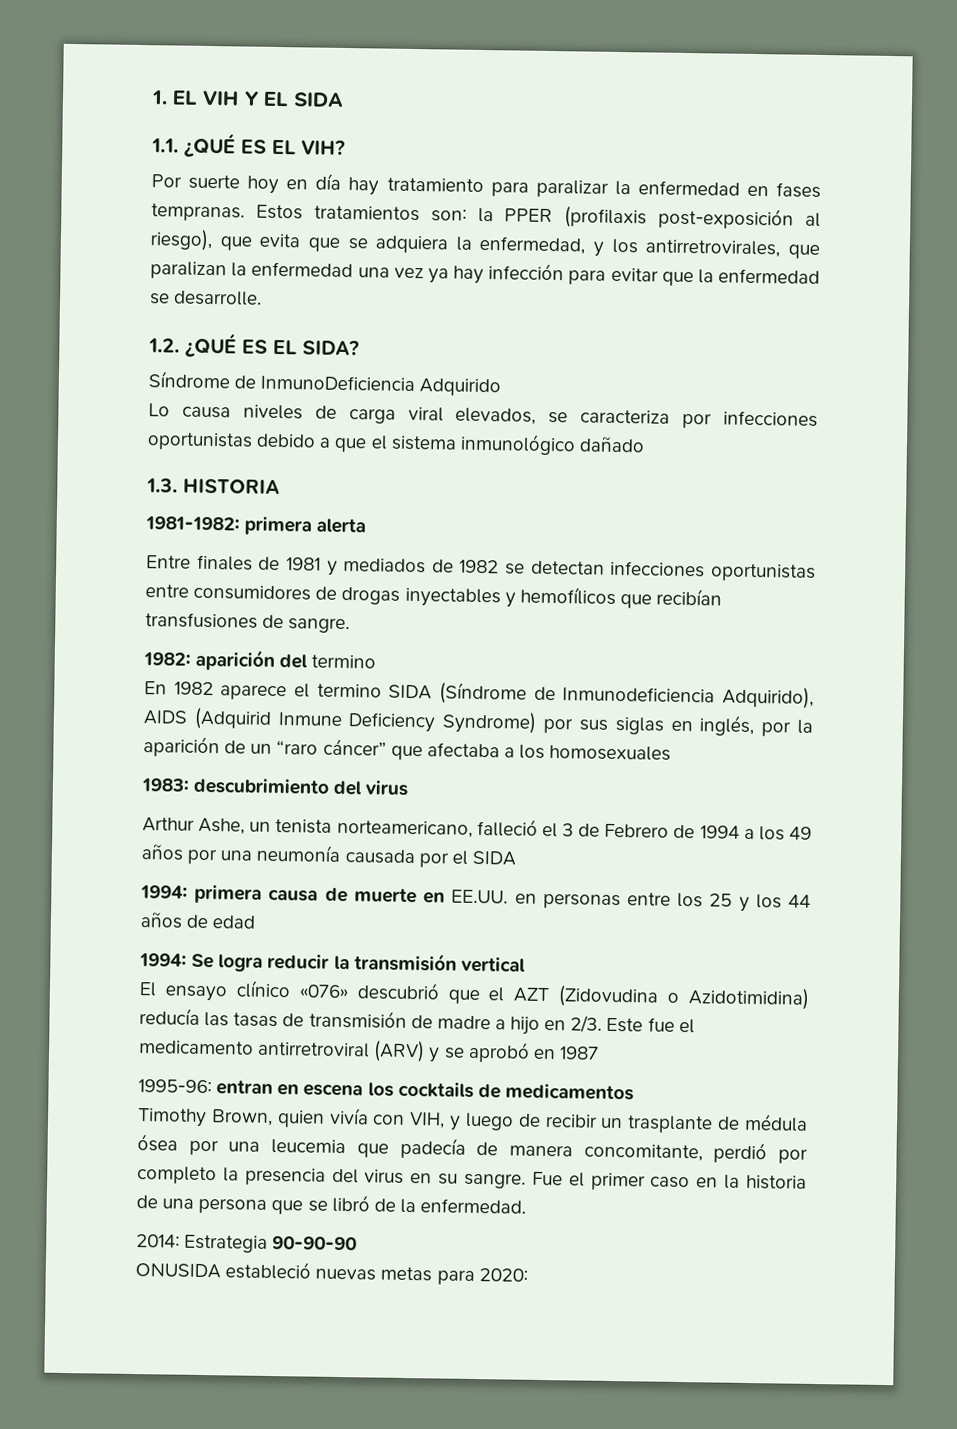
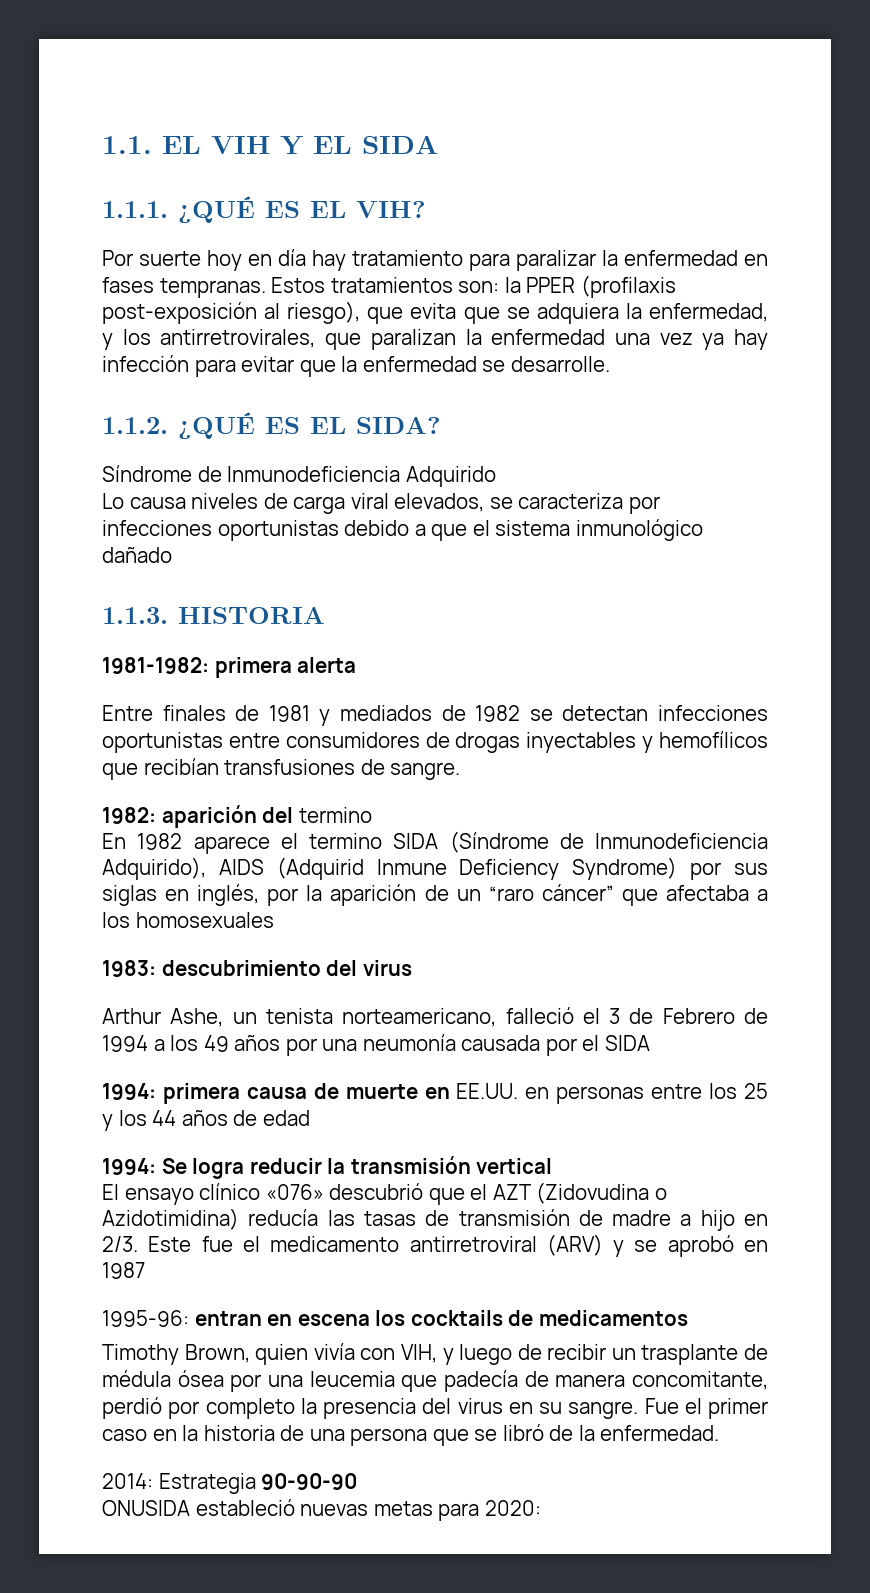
- 1. EL VIH Y EL SIDA
+ 1.1. EL VIH Y EL SIDA
- 1.1. ¿QUÉ ES EL VIH?
+ 1.1.1. ¿QUÉ ES EL VIH?
- 1.2. ¿QUÉ ES EL SIDA?
+ 1.1.2. ¿QUÉ ES EL SIDA?
- Síndrome de InmunoDeficiencia Adquirido
+ Síndrome de Inmunodeficiencia Adquirido
- 1.3. HISTORIA
+ 1.1.3. HISTORIA

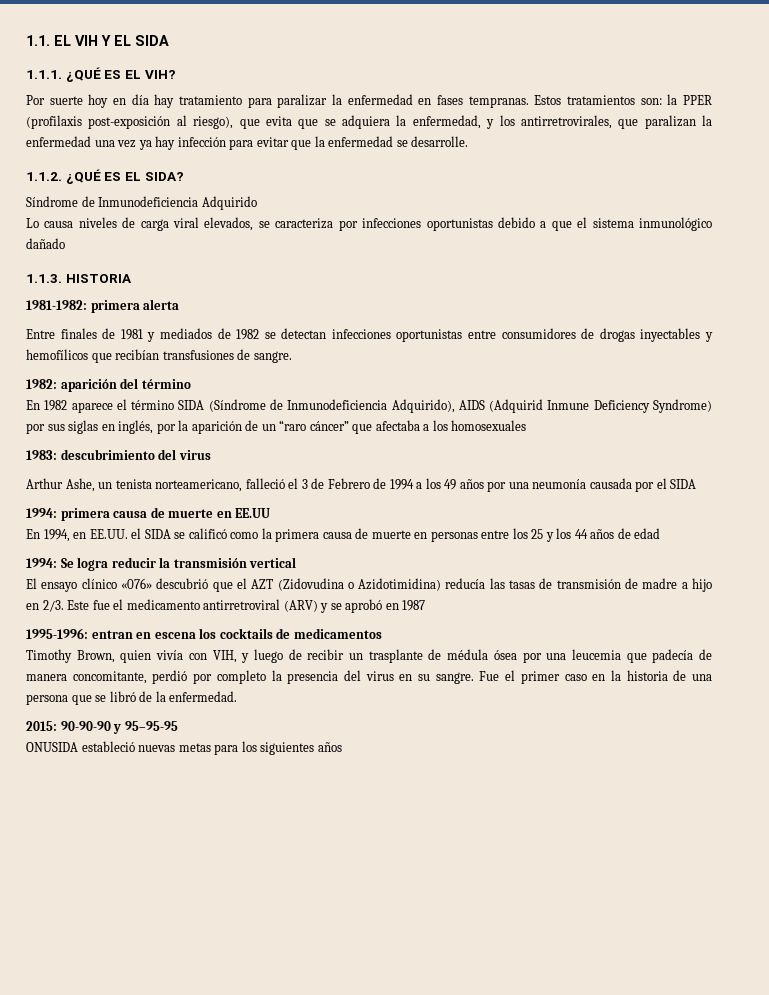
- 1982: aparición del termino
+ 1982: aparición del término
- En 1982 aparece el termino SIDA (Síndrome de Inmunodeficiencia Adquirido), AIDS (Adquirid Inmune Deficiency Syndrome) por sus siglas en inglés, por la aparición de un “raro cáncer” que afectaba a los homosexuales
+ En 1982 aparece el término SIDA (Síndrome de Inmunodeficiencia Adquirido), AIDS (Adquirid Inmune Deficiency Syndrome) por sus siglas en inglés, por la aparición de un “raro cáncer” que afectaba a los homosexuales
- 1994: primera causa de muerte en EE.UU. en personas entre los 25 y los 44 años de edad
+ 1994: primera causa de muerte en EE.UU
+ En 1994, en EE.UU. el SIDA se calificó como la primera causa de muerte en personas entre los 25 y los 44 años de edad
- 1995-96: entran en escena los cocktails de medicamentos
+ 1995-1996: entran en escena los cocktails de medicamentos
- 2014: Estrategia 90-90-90
+ 2015: 90-90-90 y 95–95-95
- ONUSIDA estableció nuevas metas para 2020:
+ ONUSIDA estableció nuevas metas para los siguientes años

